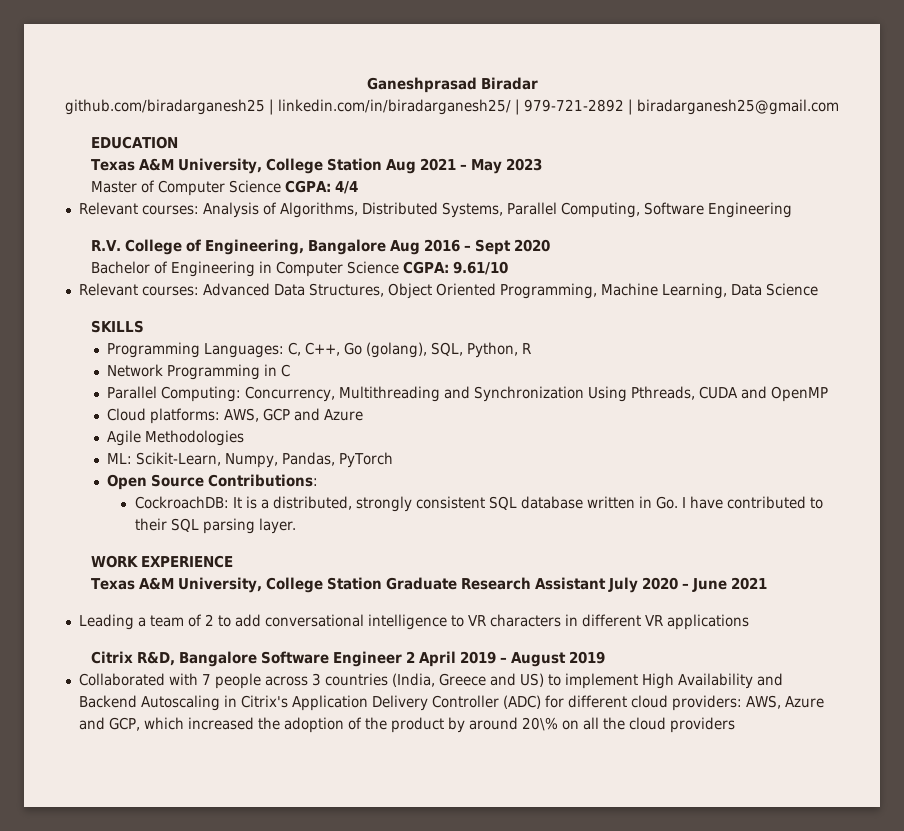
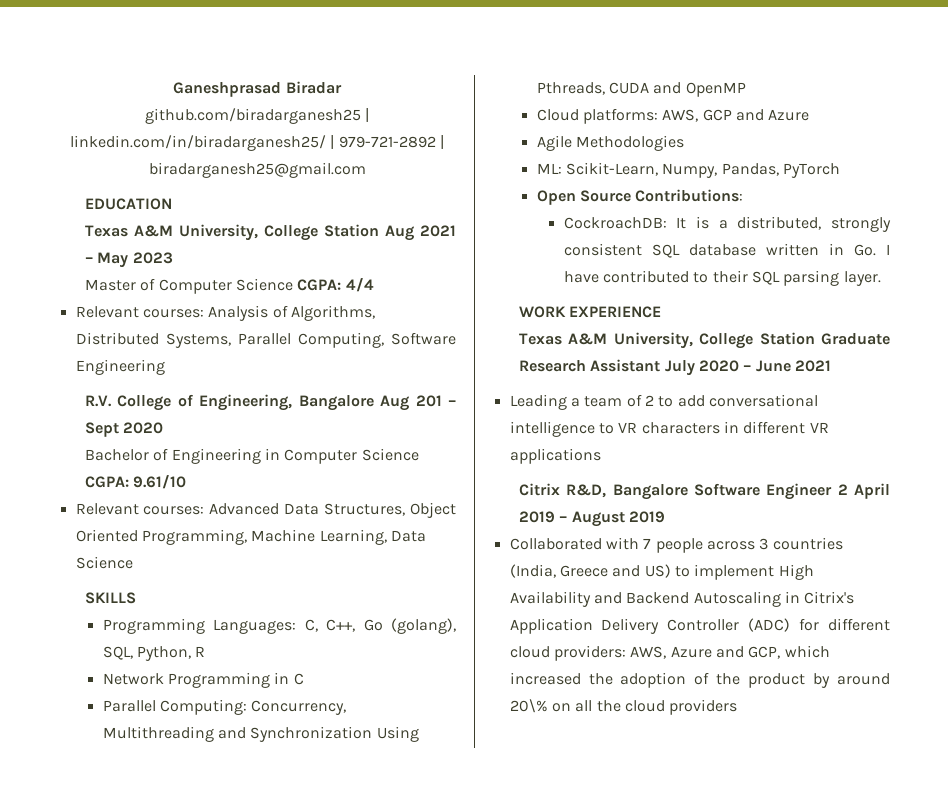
- R.V. College of Engineering, Bangalore Aug 2016 – Sept 2020
+ R.V. College of Engineering, Bangalore Aug 201 – Sept 2020

